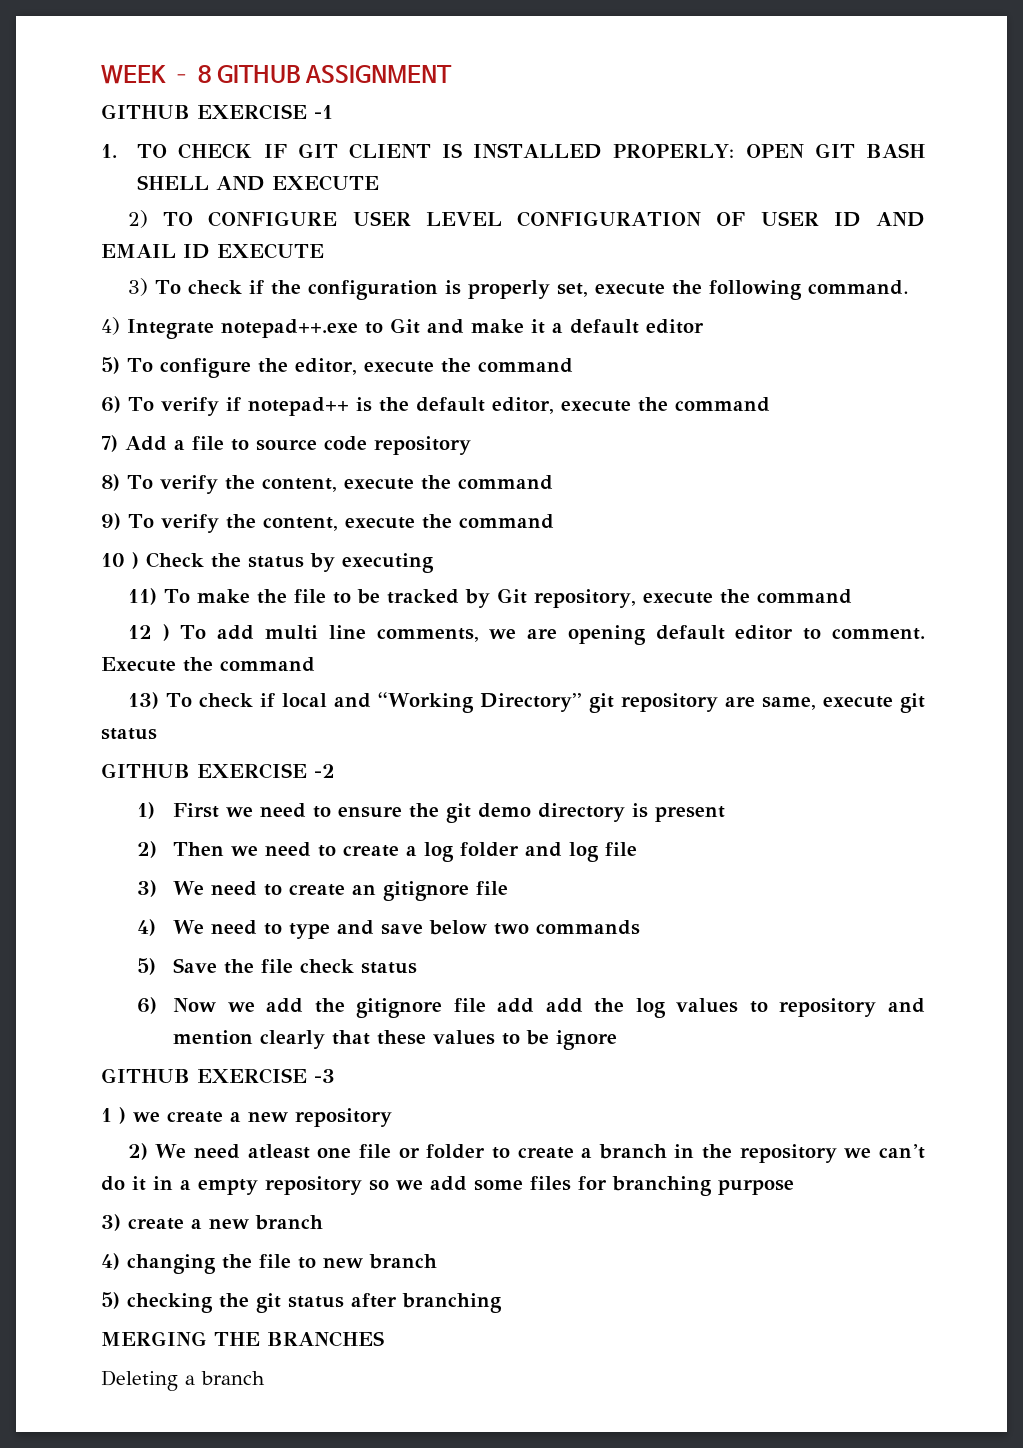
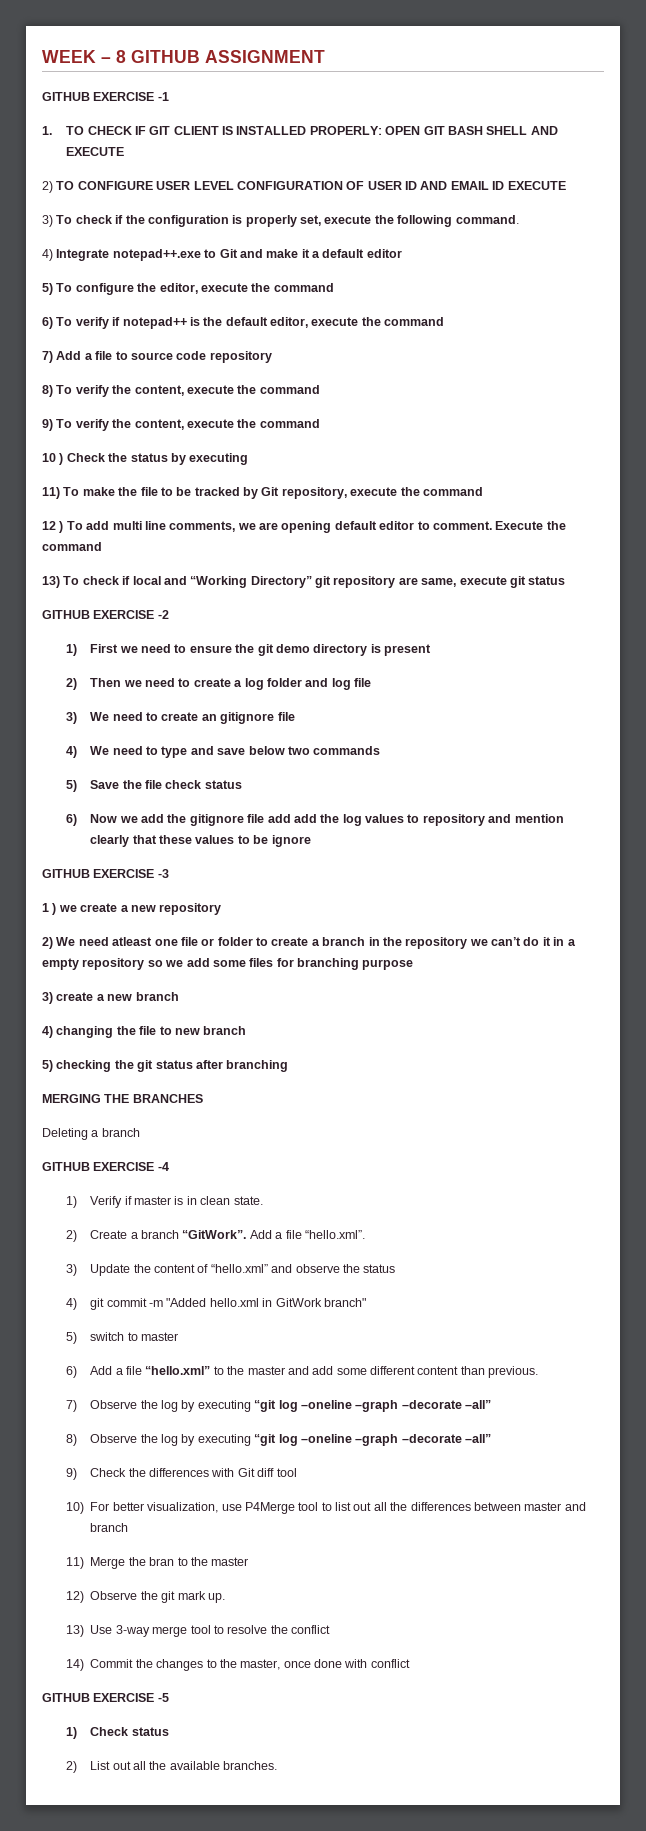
+ GITHUB EXERCISE -4
+ 1) Verify if master is in clean state.
+ 2) Create a branch “GitWork”. Add a file “hello.xml”.
+ 3) Update the content of “hello.xml” and observe the status
+ 4) git commit -m "Added hello.xml in GitWork branch"
+ 5) switch to master
+ 6) Add a file “hello.xml” to the master and add some different content than previous.
+ 7) Observe the log by executing “git log –oneline –graph –decorate –all”
+ 8) Observe the log by executing “git log –oneline –graph –decorate –all”
+ 9) Check the differences with Git diff tool
+ 10) For better visualization, use P4Merge tool to list out all the differences between master and branch
+ 11) Merge the bran to the master
+ 12) Observe the git mark up.
+ 13) Use 3-way merge tool to resolve the conflict
+ 14) Commit the changes to the master, once done with conflict
+ GITHUB EXERCISE -5
+ 1) Check status
+ 2) List out all the available branches.

